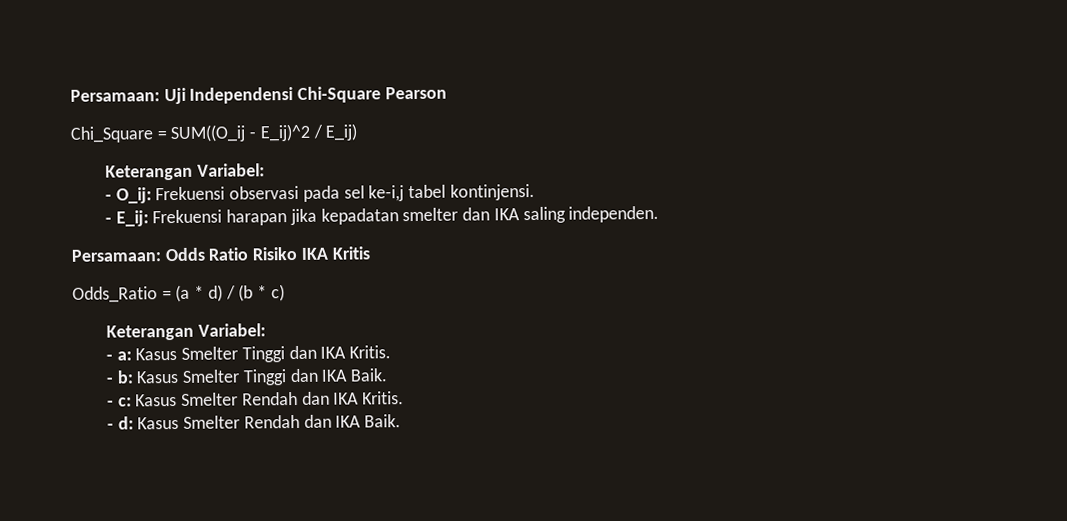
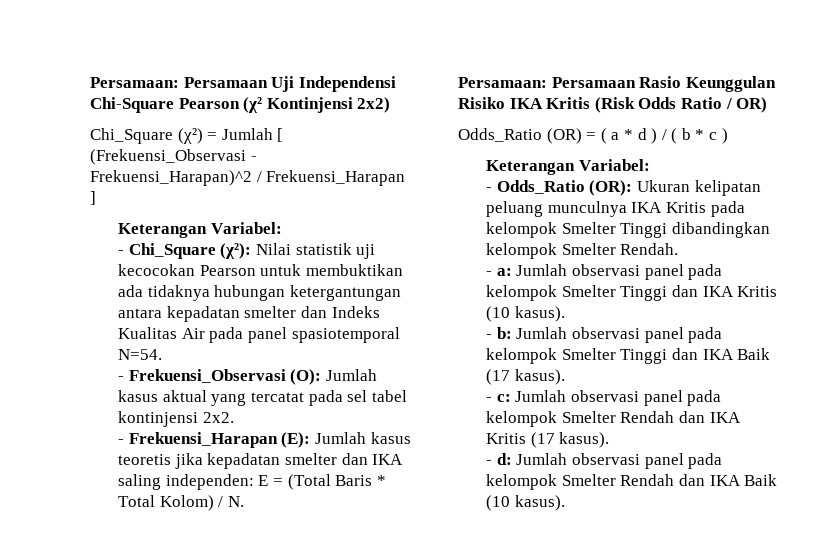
- Persamaan: Uji Independensi Chi-Square Pearson
- Chi_Square = SUM((O_ij - E_ij)^2 / E_ij)
+ Persamaan: Persamaan Uji Independensi Chi-Square Pearson (χ² Kontinjensi 2x2)
+ Chi_Square (χ²) = Jumlah [ (Frekuensi_Observasi - Frekuensi_Harapan)^2 / Frekuensi_Harapan ]
  Keterangan Variabel:
- - O_ij: Frekuensi observasi pada sel ke-i,j tabel kontinjensi.
- - E_ij: Frekuensi harapan jika kepadatan smelter dan IKA saling independen.
- Persamaan: Odds Ratio Risiko IKA Kritis
- Odds_Ratio = (a * d) / (b * c)
+ - Chi_Square (χ²): Nilai statistik uji kecocokan Pearson untuk membuktikan ada tidaknya hubungan ketergantungan antara kepadatan smelter dan Indeks Kualitas Air pada panel spasiotemporal N=54.
+ - Frekuensi_Observasi (O): Jumlah kasus aktual yang tercatat pada sel tabel kontinjensi 2x2.
+ - Frekuensi_Harapan (E): Jumlah kasus teoretis jika kepadatan smelter dan IKA saling independen: E = (Total Baris * Total Kolom) / N.
+ Persamaan: Persamaan Rasio Keunggulan Risiko IKA Kritis (Risk Odds Ratio / OR)
+ Odds_Ratio (OR) = ( a * d ) / ( b * c )
  Keterangan Variabel:
- - a: Kasus Smelter Tinggi dan IKA Kritis.
+ - Odds_Ratio (OR): Ukuran kelipatan peluang munculnya IKA Kritis pada kelompok Smelter Tinggi dibandingkan kelompok Smelter Rendah.
+ - a: Jumlah observasi panel pada kelompok Smelter Tinggi dan IKA Kritis (10 kasus).
- - b: Kasus Smelter Tinggi dan IKA Baik.
+ - b: Jumlah observasi panel pada kelompok Smelter Tinggi dan IKA Baik (17 kasus).
- - c: Kasus Smelter Rendah dan IKA Kritis.
+ - c: Jumlah observasi panel pada kelompok Smelter Rendah dan IKA Kritis (17 kasus).
- - d: Kasus Smelter Rendah dan IKA Baik.
+ - d: Jumlah observasi panel pada kelompok Smelter Rendah dan IKA Baik (10 kasus).

